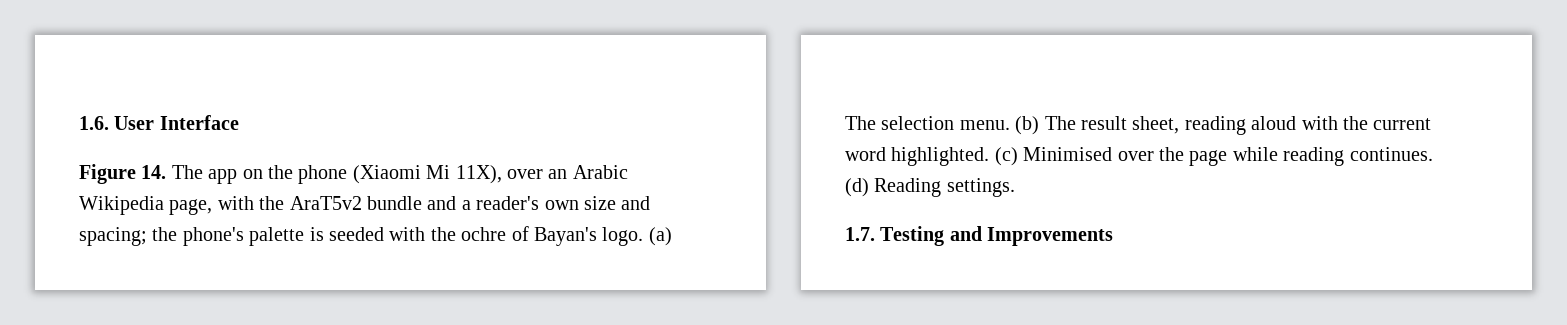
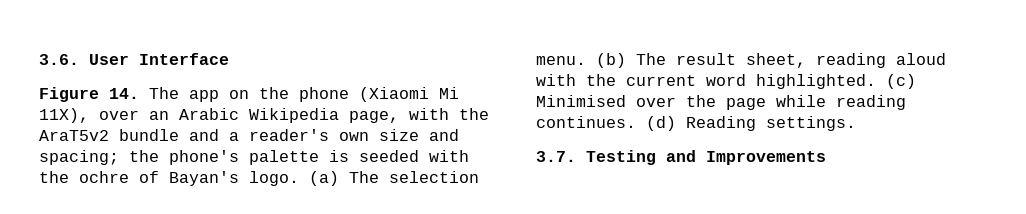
- 1.6. User Interface
+ 3.6. User Interface
- 1.7. Testing and Improvements
+ 3.7. Testing and Improvements

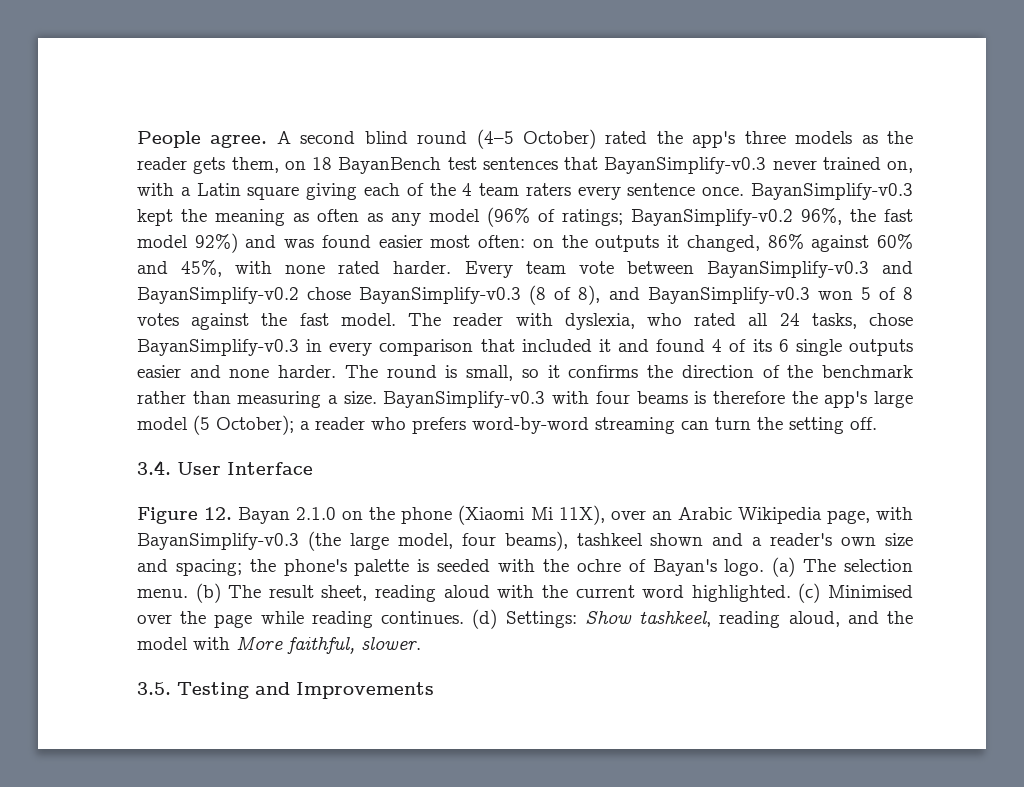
- 3.6. User Interface
+ People agree. A second blind round (4–5 October) rated the app's three models as the reader gets them, on 18 BayanBench test sentences that BayanSimplify-v0.3 never trained on, with a Latin square giving each of the 4 team raters every sentence once. BayanSimplify-v0.3 kept the meaning as often as any model (96% of ratings; BayanSimplify-v0.2 96%, the fast model 92%) and was found easier most often: on the outputs it changed, 86% against 60% and 45%, with none rated harder. Every team vote between BayanSimplify-v0.3 and BayanSimplify-v0.2 chose BayanSimplify-v0.3 (8 of 8), and BayanSimplify-v0.3 won 5 of 8 votes against the fast model. The reader with dyslexia, who rated all 24 tasks, chose BayanSimplify-v0.3 in every comparison that included it and found 4 of its 6 single outputs easier and none harder. The round is small, so it confirms the direction of the benchmark rather than measuring a size. BayanSimplify-v0.3 with four beams is therefore the app's large model (5 October); a reader who prefers word-by-word streaming can turn the setting off.
+ 3.4. User Interface
- Figure 14. The app on the phone (Xiaomi Mi 11X), over an Arabic Wikipedia page, with the AraT5v2 bundle and a reader's own size and spacing; the phone's palette is seeded with the ochre of Bayan's logo.
+ Figure 12. Bayan 2.1.0 on the phone (Xiaomi Mi 11X), over an Arabic Wikipedia page, with BayanSimplify-v0.3 (the large model, four beams), tashkeel shown and a reader's own size and spacing; the phone's palette is seeded with the ochre of Bayan's logo.
- (d) Reading settings.
- 3.7. Testing and Improvements
+ (d) Settings: Show tashkeel, reading aloud, and the model with More faithful, slower.
+ 3.5. Testing and Improvements

